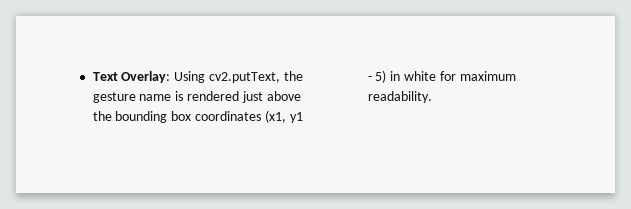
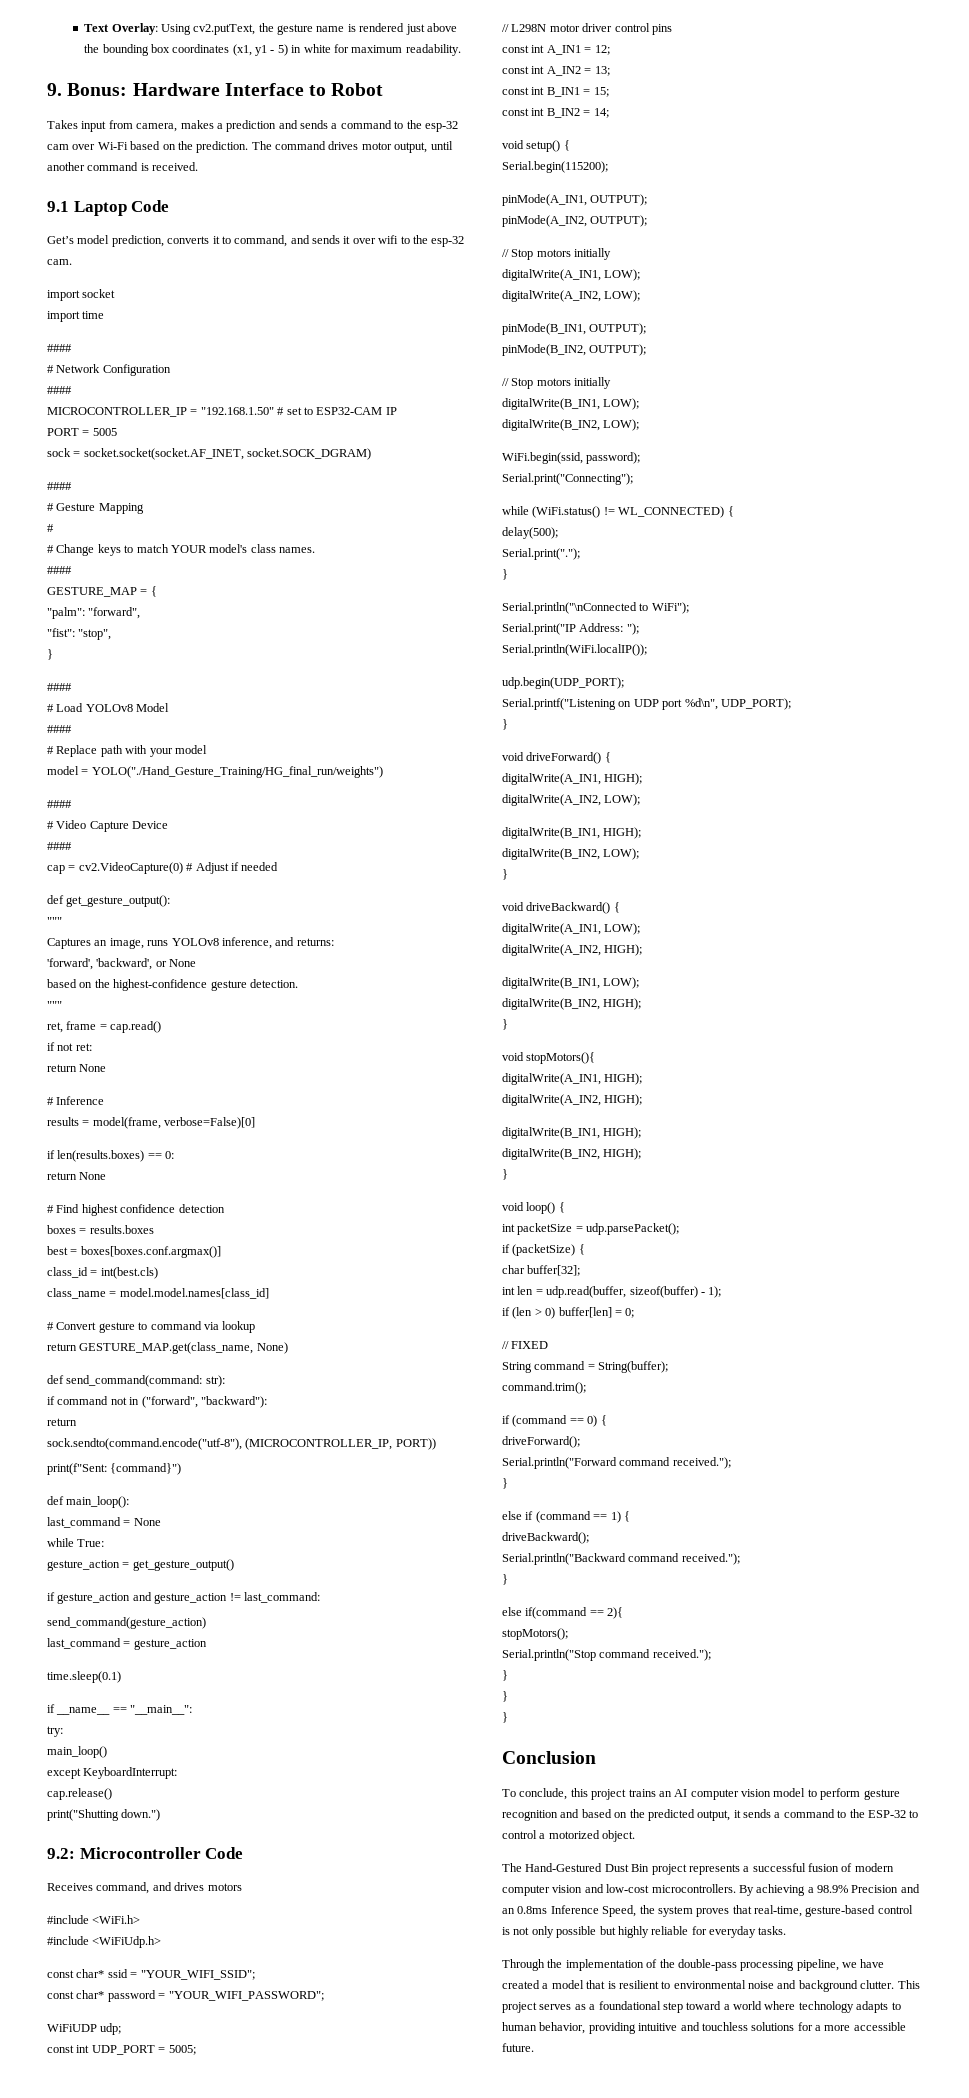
+ 9. Bonus: Hardware Interface to Robot
+ Takes input from camera, makes a prediction and sends a command to the esp-32 cam over Wi-Fi based on the prediction. The command drives motor output, until another command is received.
+ 9.1 Laptop Code
+ Get’s model prediction, converts it to command, and sends it over wifi to the esp-32 cam.
+ import socket
+ import time
+ ####
+ # Network Configuration
+ ####
+ MICROCONTROLLER_IP = "192.168.1.50" # set to ESP32-CAM IP
+ PORT = 5005
+ sock = socket.socket(socket.AF_INET, socket.SOCK_DGRAM)
+ ####
+ # Gesture Mapping
+ #
+ # Change keys to match YOUR model's class names.
+ ####
+ GESTURE_MAP = {
+ "palm": "forward",
+ "fist": "stop",
+ }
+ ####
+ # Load YOLOv8 Model
+ ####
+ # Replace path with your model
+ model = YOLO("./Hand_Gesture_Training/HG_final_run/weights")
+ ####
+ # Video Capture Device
+ ####
+ cap = cv2.VideoCapture(0) # Adjust if needed
+ def get_gesture_output():
+ """
+ Captures an image, runs YOLOv8 inference, and returns:
+ 'forward', 'backward', or None
+ based on the highest-confidence gesture detection.
+ """
+ ret, frame = cap.read()
+ if not ret:
+ return None
+ # Inference
+ results = model(frame, verbose=False)[0]
+ if len(results.boxes) == 0:
+ return None
+ # Find highest confidence detection
+ boxes = results.boxes
+ best = boxes[boxes.conf.argmax()]
+ class_id = int(best.cls)
+ class_name = model.model.names[class_id]
+ # Convert gesture to command via lookup
+ return GESTURE_MAP.get(class_name, None)
+ def send_command(command: str):
+ if command not in ("forward", "backward"):
+ return
+ sock.sendto(command.encode("utf-8"), (MICROCONTROLLER_IP, PORT))
+ print(f"Sent: {command}")
+ def main_loop():
+ last_command = None
+ while True:
+ gesture_action = get_gesture_output()
+ if gesture_action and gesture_action != last_command:
+ send_command(gesture_action)
+ last_command = gesture_action
+ time.sleep(0.1)
+ if __name__ == "__main__":
+ try:
+ main_loop()
+ except KeyboardInterrupt:
+ cap.release()
+ print("Shutting down.")
+ 9.2: Microcontroller Code
+ Receives command, and drives motors
+ #include <WiFi.h>
+ #include <WiFiUdp.h>
+ const char* ssid = "YOUR_WIFI_SSID";
+ const char* password = "YOUR_WIFI_PASSWORD";
+ WiFiUDP udp;
+ const int UDP_PORT = 5005;
+ // L298N motor driver control pins
+ const int A_IN1 = 12;
+ const int A_IN2 = 13;
+ const int B_IN1 = 15;
+ const int B_IN2 = 14;
+ void setup() {
+ Serial.begin(115200);
+ pinMode(A_IN1, OUTPUT);
+ pinMode(A_IN2, OUTPUT);
+ // Stop motors initially
+ digitalWrite(A_IN1, LOW);
+ digitalWrite(A_IN2, LOW);
+ pinMode(B_IN1, OUTPUT);
+ pinMode(B_IN2, OUTPUT);
+ // Stop motors initially
+ digitalWrite(B_IN1, LOW);
+ digitalWrite(B_IN2, LOW);
+ WiFi.begin(ssid, password);
+ Serial.print("Connecting");
+ while (WiFi.status() != WL_CONNECTED) {
+ delay(500);
+ Serial.print(".");
+ }
+ Serial.println("\nConnected to WiFi");
+ Serial.print("IP Address: ");
+ Serial.println(WiFi.localIP());
+ udp.begin(UDP_PORT);
+ Serial.printf("Listening on UDP port %d\n", UDP_PORT);
+ }
+ void driveForward() {
+ digitalWrite(A_IN1, HIGH);
+ digitalWrite(A_IN2, LOW);
+ digitalWrite(B_IN1, HIGH);
+ digitalWrite(B_IN2, LOW);
+ }
+ void driveBackward() {
+ digitalWrite(A_IN1, LOW);
+ digitalWrite(A_IN2, HIGH);
+ digitalWrite(B_IN1, LOW);
+ digitalWrite(B_IN2, HIGH);
+ }
+ void stopMotors(){
+ digitalWrite(A_IN1, HIGH);
+ digitalWrite(A_IN2, HIGH);
+ digitalWrite(B_IN1, HIGH);
+ digitalWrite(B_IN2, HIGH);
+ }
+ void loop() {
+ int packetSize = udp.parsePacket();
+ if (packetSize) {
+ char buffer[32];
+ int len = udp.read(buffer, sizeof(buffer) - 1);
+ if (len > 0) buffer[len] = 0;
+ // FIXED
+ String command = String(buffer);
+ command.trim();
+ if (command == 0) {
+ driveForward();
+ Serial.println("Forward command received.");
+ }
+ else if (command == 1) {
+ driveBackward();
+ Serial.println("Backward command received.");
+ }
+ else if(command == 2){
+ stopMotors();
+ Serial.println("Stop command received.");
+ }
+ }
+ }
+ Conclusion
+ To conclude, this project trains an AI computer vision model to perform gesture recognition and based on the predicted output, it sends a command to the ESP-32 to control a motorized object.
+ The Hand-Gestured Dust Bin project represents a successful fusion of modern computer vision and low-cost microcontrollers. By achieving a 98.9% Precision and an 0.8ms Inference Speed, the system proves that real-time, gesture-based control is not only possible but highly reliable for everyday tasks.
+ Through the implementation of the double-pass processing pipeline, we have created a model that is resilient to environmental noise and background clutter. This project serves as a foundational step toward a world where technology adapts to human behavior, providing intuitive and touchless solutions for a more accessible future.

